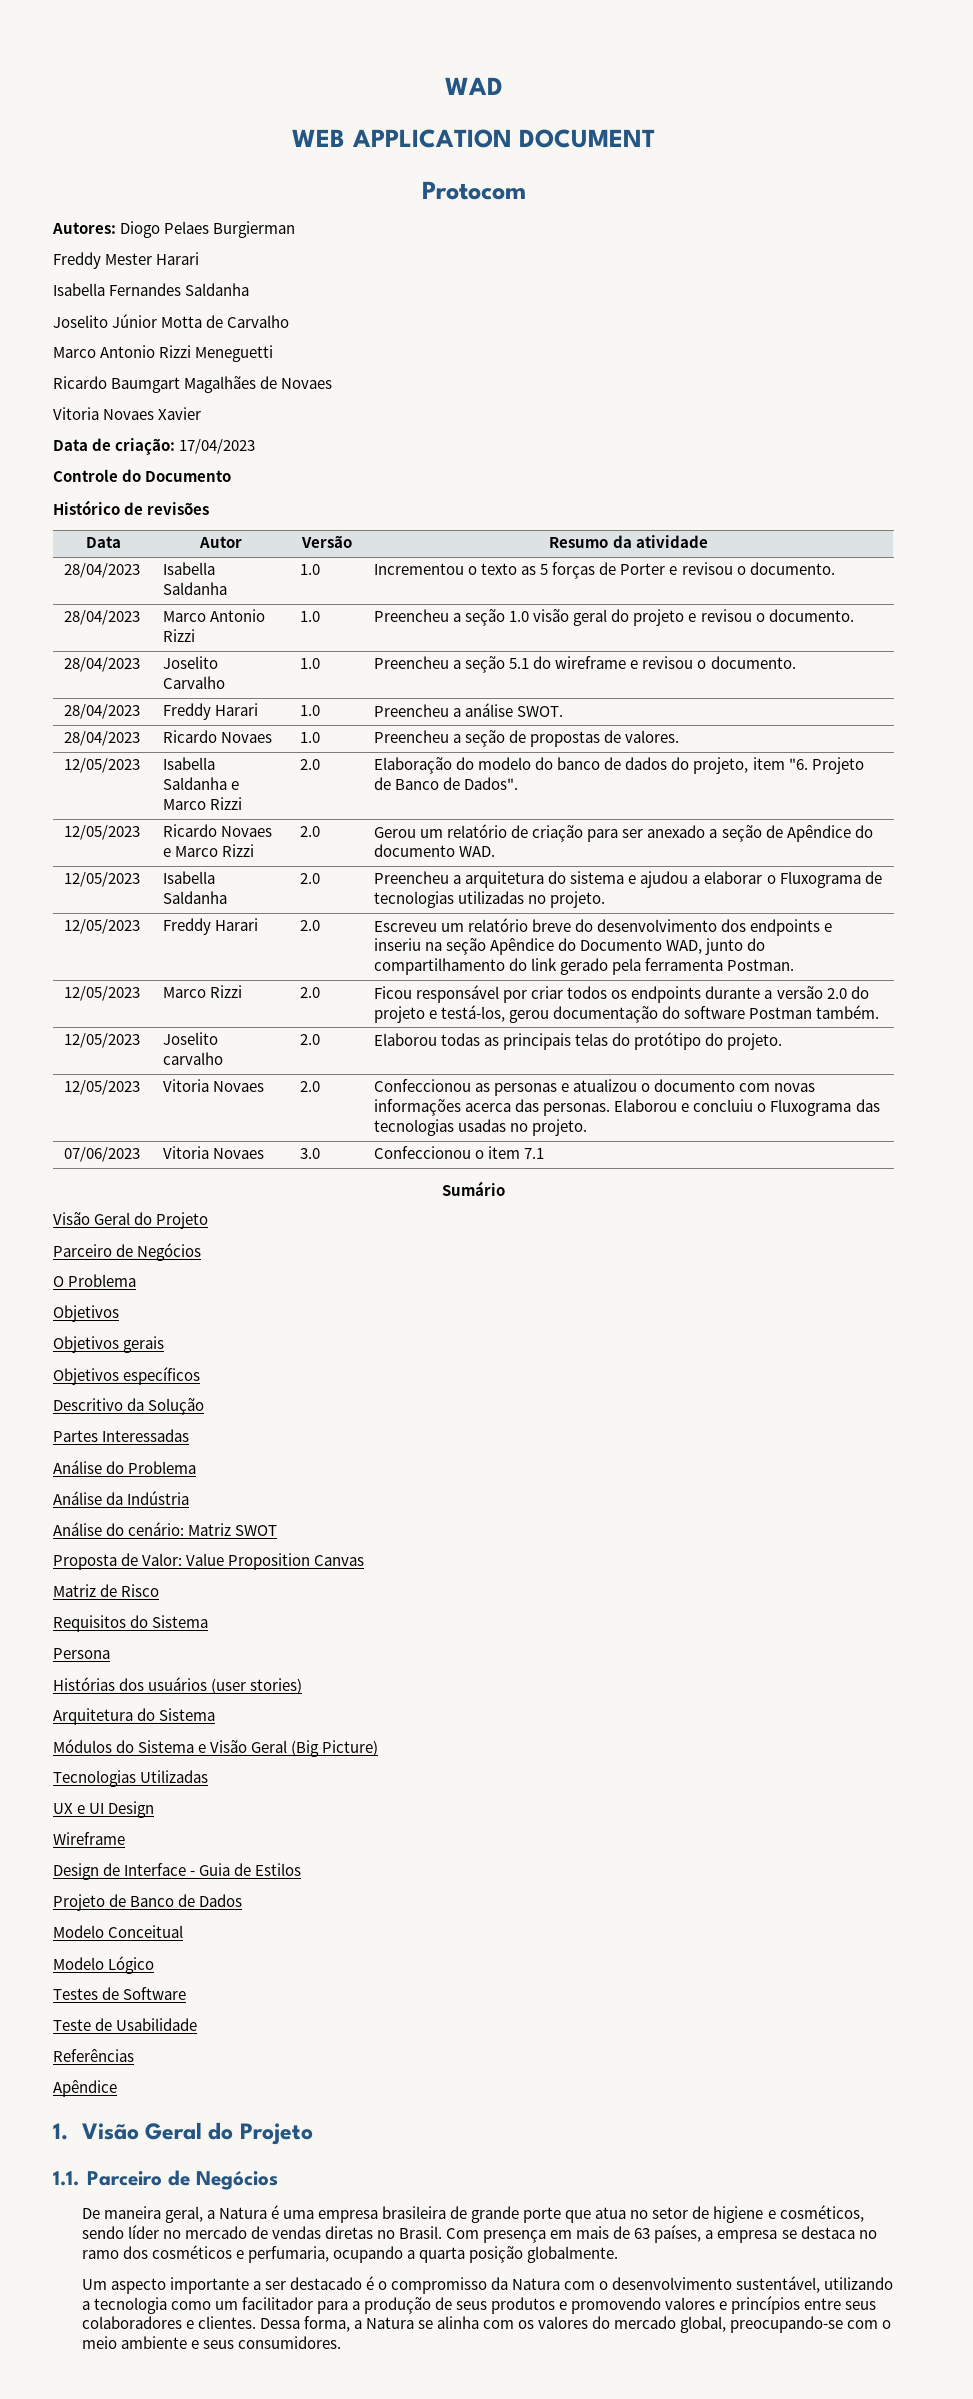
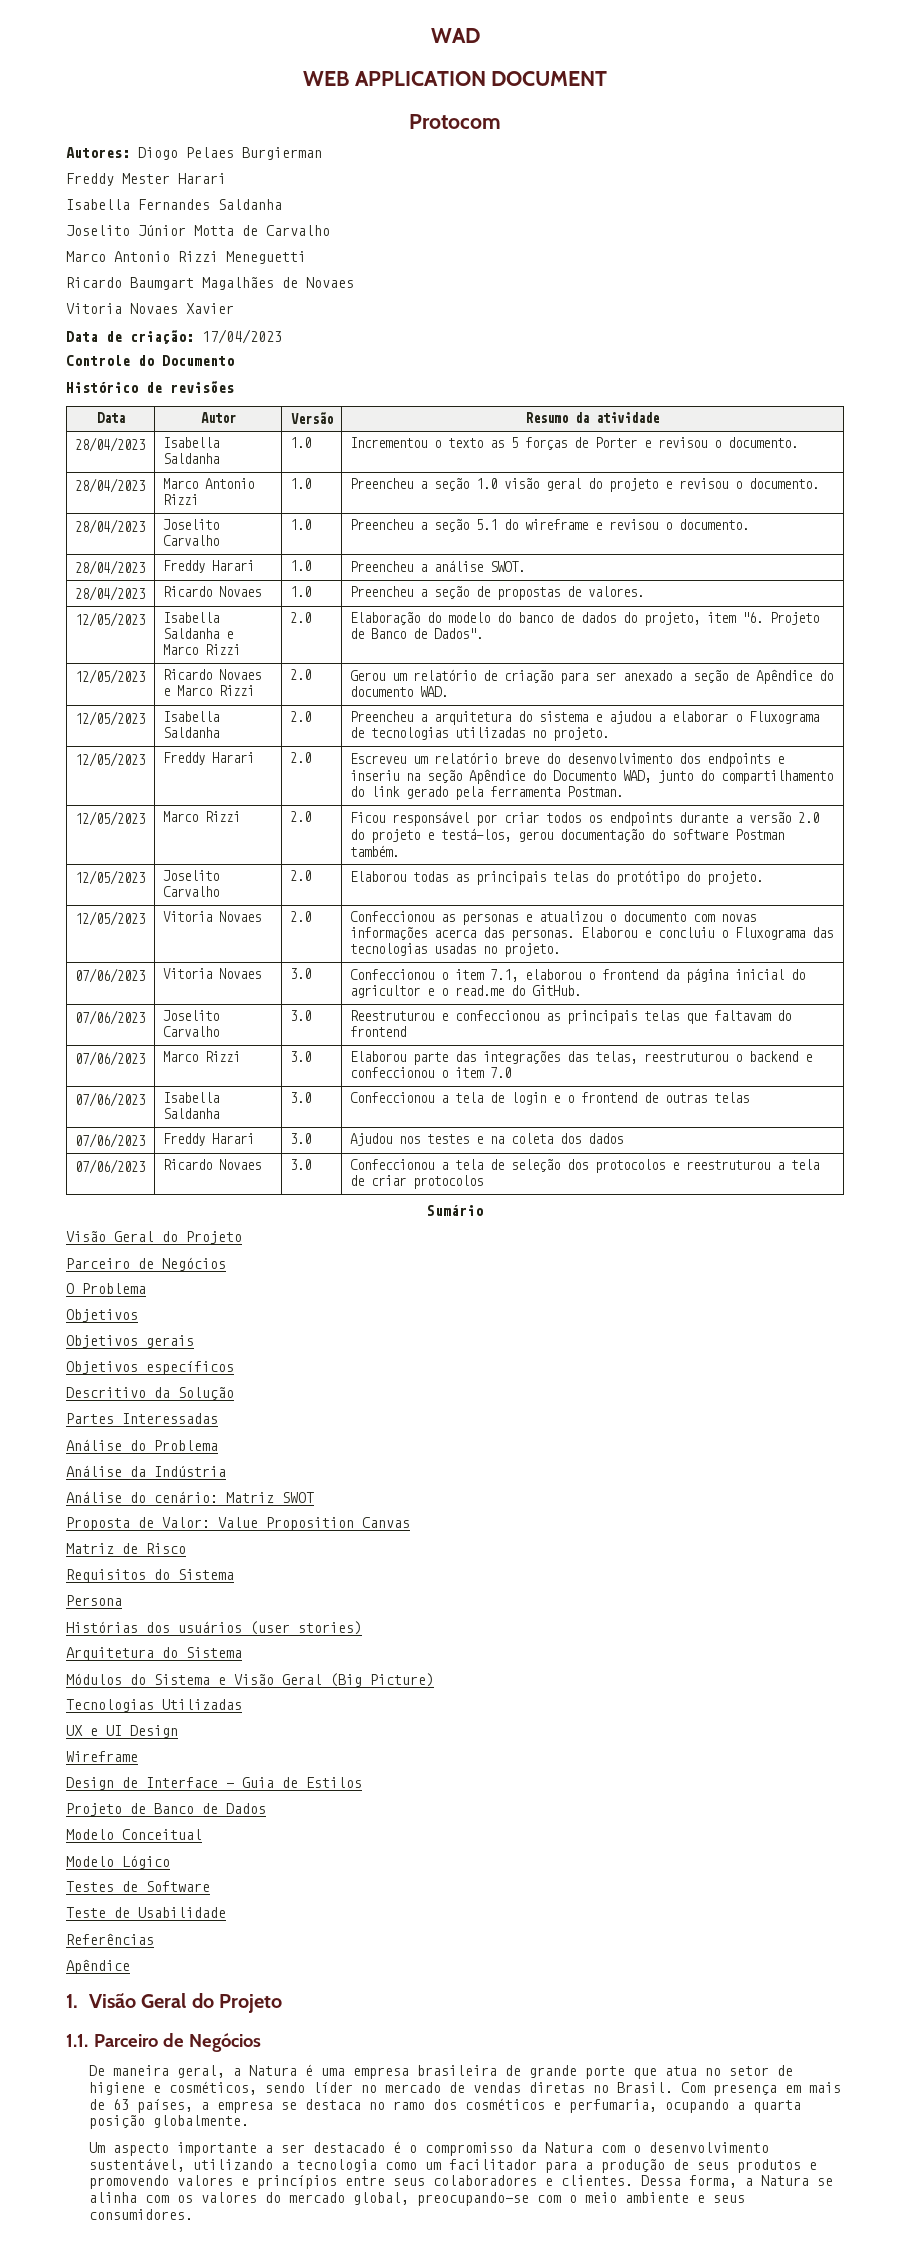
- 12/05/2023 | Joselito carvalho | 2.0 | Elaborou todas as principais telas do protótipo do projeto.
+ 12/05/2023 | Joselito Carvalho | 2.0 | Elaborou todas as principais telas do protótipo do projeto.
- 07/06/2023 | Vitoria Novaes | 3.0 | Confeccionou o item 7.1
+ 07/06/2023 | Vitoria Novaes | 3.0 | Confeccionou o item 7.1, elaborou o frontend da página inicial do agricultor e o read.me do GitHub.
+ 07/06/2023 | Joselito Carvalho | 3.0 | Reestruturou e confeccionou as principais telas que faltavam do frontend
+ 07/06/2023 | Marco Rizzi | 3.0 | Elaborou parte das integrações das telas, reestruturou o backend e confeccionou o item 7.0
+ 07/06/2023 | Isabella Saldanha | 3.0 | Confeccionou a tela de login e o frontend de outras telas
+ 07/06/2023 | Freddy Harari | 3.0 | Ajudou nos testes e na coleta dos dados
+ 07/06/2023 | Ricardo Novaes | 3.0 | Confeccionou a tela de seleção dos protocolos e reestruturou a tela de criar protocolos

